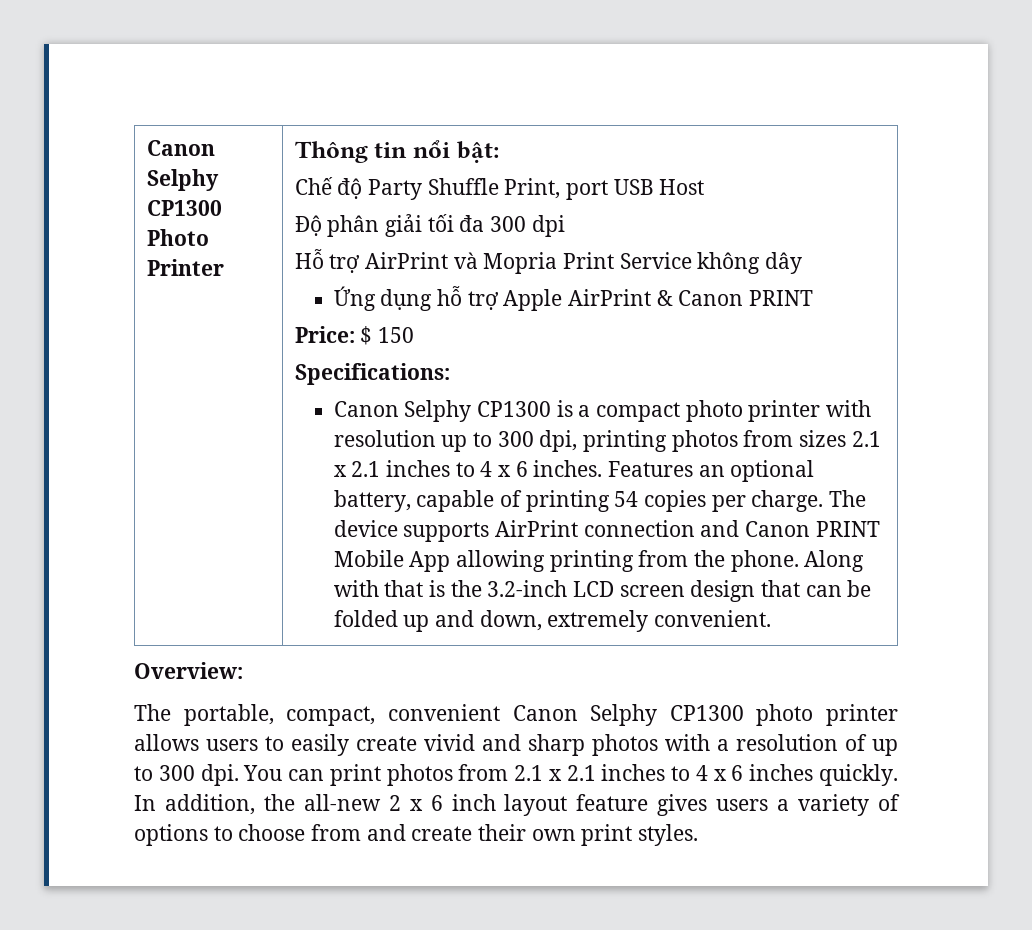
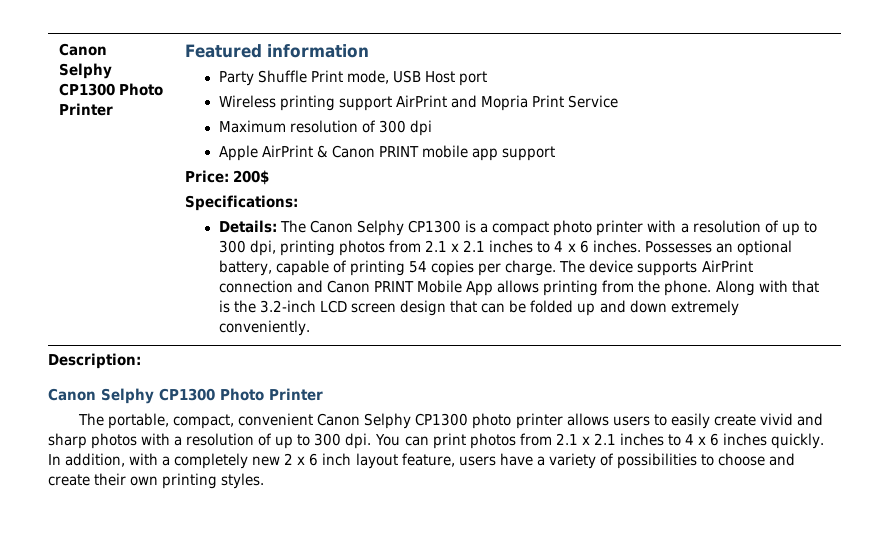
- Thông tin nổi bật:
- Chế độ Party Shuffle Print, port USB Host
- Độ phân giải tối đa 300 dpi
- Hỗ trợ AirPrint và Mopria Print Service không dây
- Ứng dụng hỗ trợ Apple AirPrint & Canon PRINT
+ Featured information
+ Party Shuffle Print mode, USB Host port
+ Wireless printing support AirPrint and Mopria Print Service
+ Maximum resolution of 300 dpi
+ Apple AirPrint & Canon PRINT mobile app support
- Price: $ 150
+ Price: 200$
- Canon Selphy CP1300 is a compact photo printer with resolution up to 300 dpi, printing photos from sizes 2.1 x 2.1 inches to 4 x 6 inches.
+ Details: The Canon Selphy CP1300 is a compact photo printer with a resolution of up to 300 dpi, printing photos from 2.1 x 2.1 inches to 4 x 6 inches.
- Features an optional battery, capable of printing 54 copies per charge.
+ Possesses an optional battery, capable of printing 54 copies per charge.
- The device supports AirPrint connection and Canon PRINT Mobile App allowing printing from the phone.
+ The device supports AirPrint connection and Canon PRINT Mobile App allows printing from the phone.
- Along with that is the 3.2-inch LCD screen design that can be folded up and down, extremely convenient.
- Overview:
+ Along with that is the 3.2-inch LCD screen design that can be folded up and down extremely conveniently.
+ Description:
+ Canon Selphy CP1300 Photo Printer
- In addition, the all-new 2 x 6 inch layout feature gives users a variety of options to choose from and create their own print styles.
+ In addition, with a completely new 2 x 6 inch layout feature, users have a variety of possibilities to choose and create their own printing styles.

